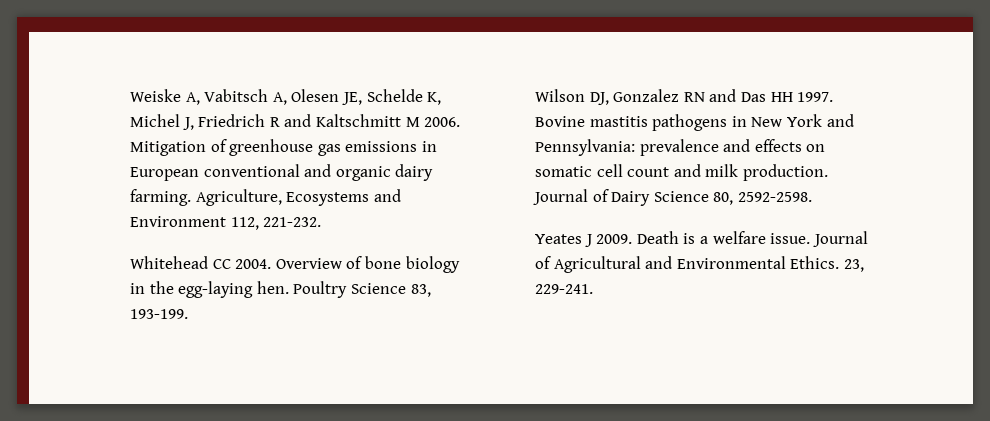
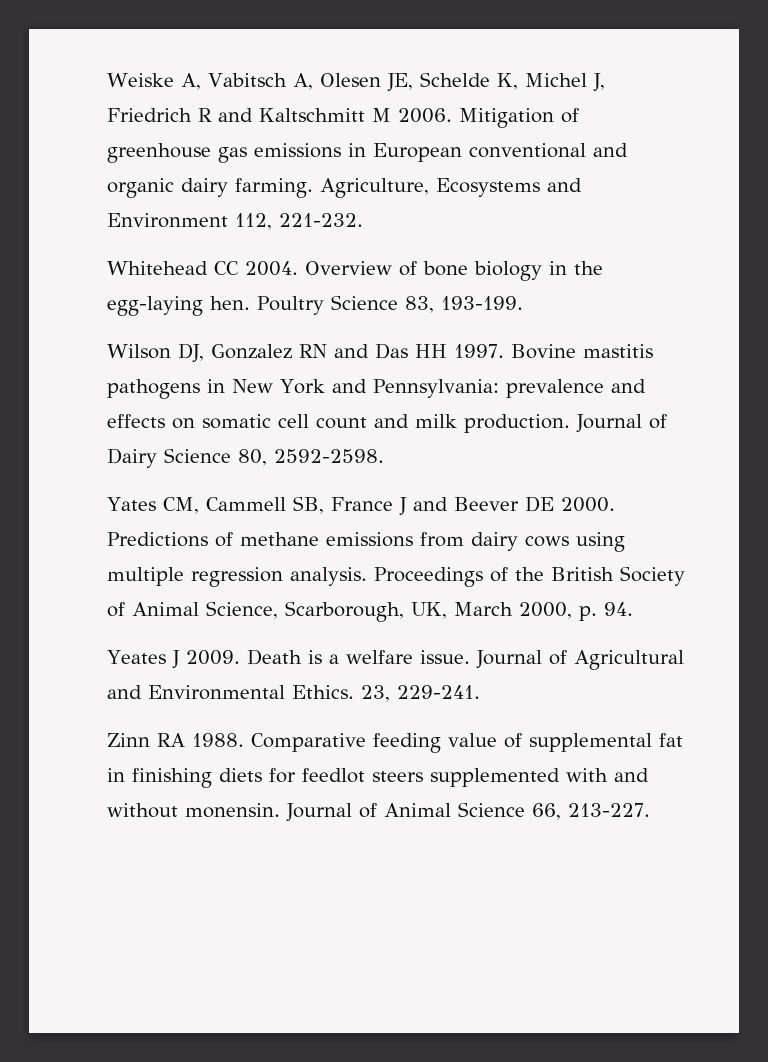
+ Yates CM, Cammell SB, France J and Beever DE 2000. Predictions of methane emissions from dairy cows using multiple regression analysis. Proceedings of the British Society of Animal Science, Scarborough, UK, March 2000, p. 94.
+ Zinn RA 1988. Comparative feeding value of supplemental fat in finishing diets for feedlot steers supplemented with and without monensin. Journal of Animal Science 66, 213-227.

